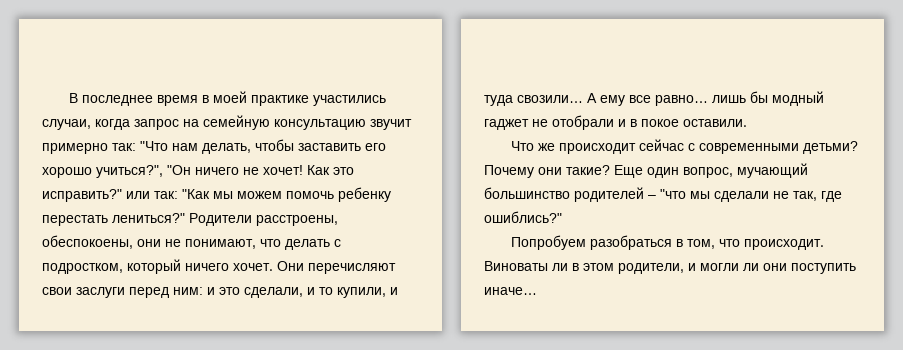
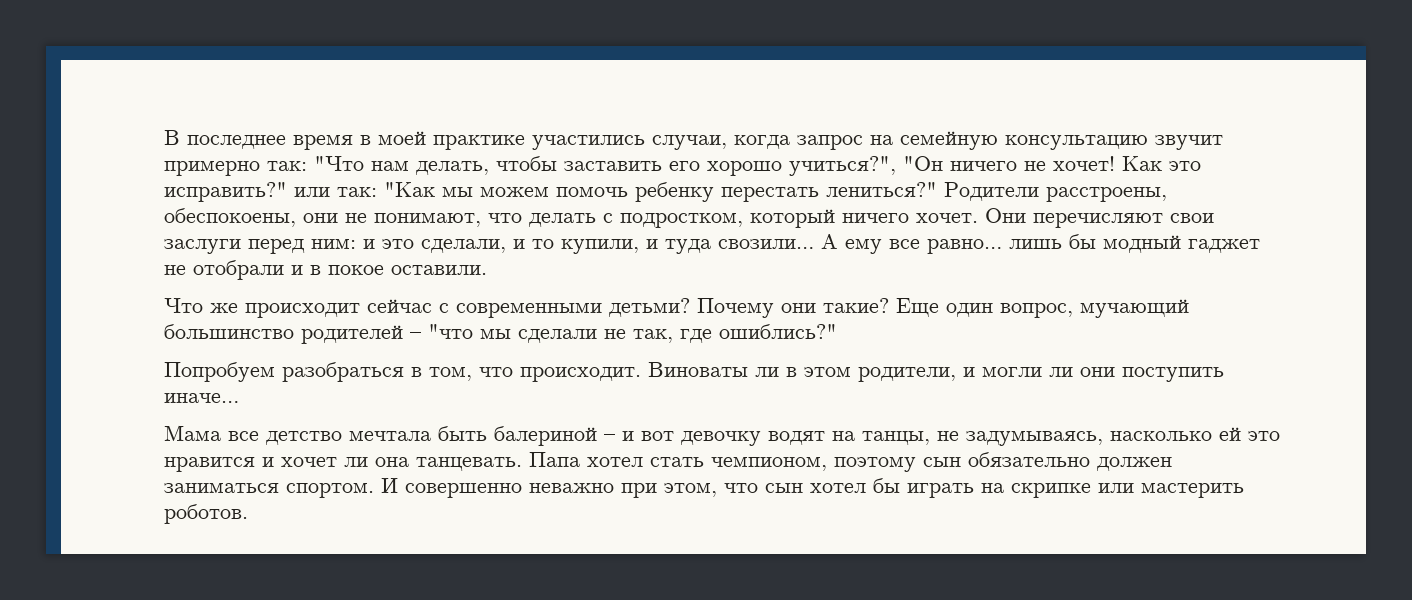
+ Мама все детство мечтала быть балериной – и вот девочку водят на танцы, не задумываясь, насколько ей это нравится и хочет ли она танцевать. Папа хотел стать чемпионом, поэтому сын обязательно должен заниматься спортом. И совершенно неважно при этом, что сын хотел бы играть на скрипке или мастерить роботов.

